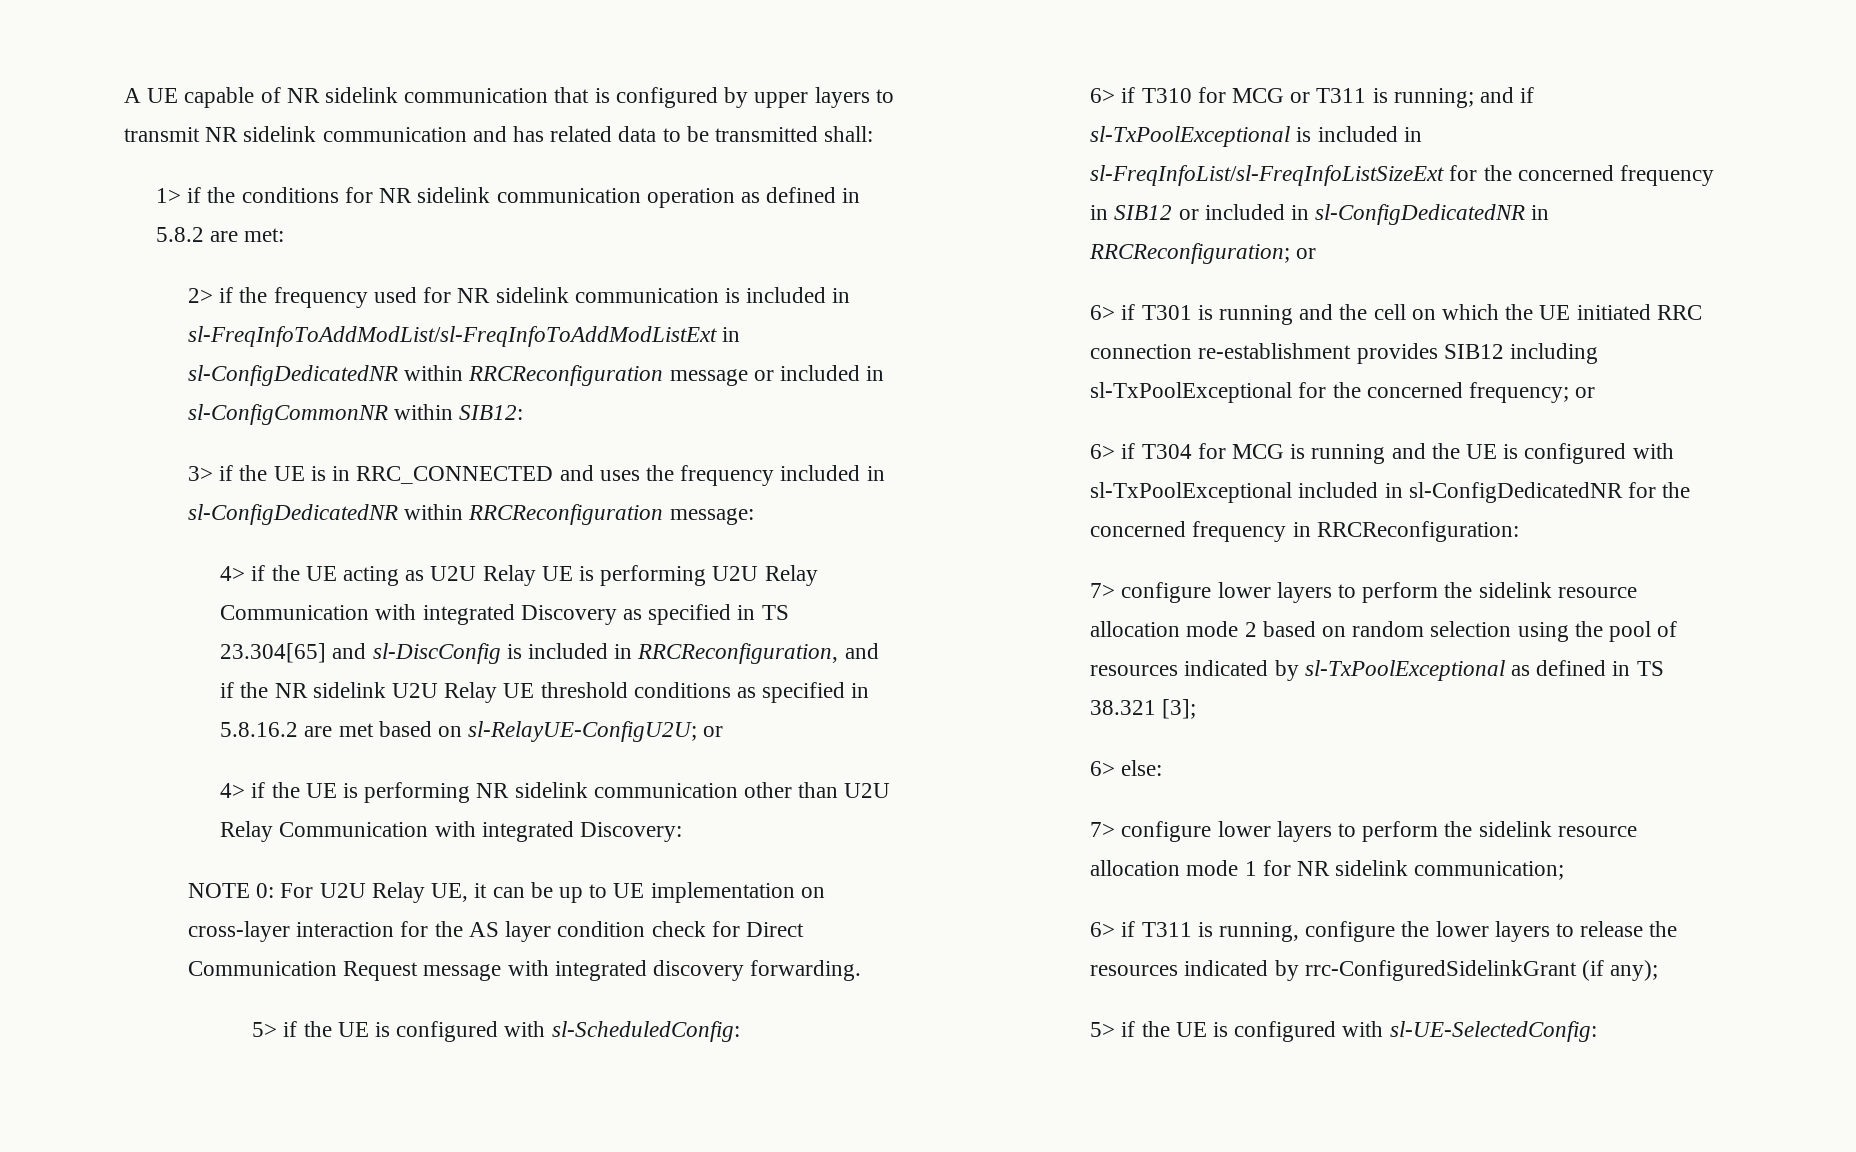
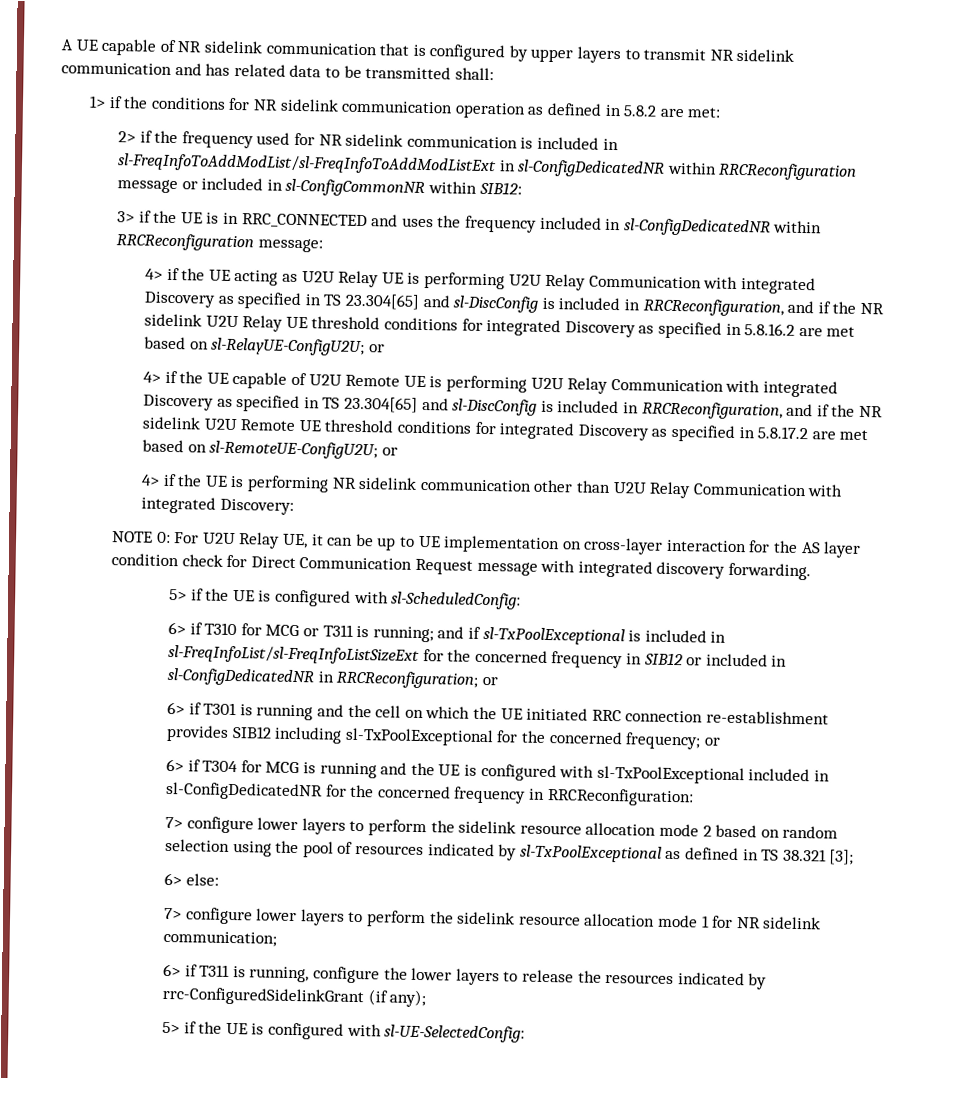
- 4> if the UE acting as U2U Relay UE is performing U2U Relay Communication with integrated Discovery as specified in TS 23.304[65] and sl-DiscConfig is included in RRCReconfiguration, and if the NR sidelink U2U Relay UE threshold conditions as specified in 5.8.16.2 are met based on sl-RelayUE-ConfigU2U; or
+ 4> if the UE acting as U2U Relay UE is performing U2U Relay Communication with integrated Discovery as specified in TS 23.304[65] and sl-DiscConfig is included in RRCReconfiguration, and if the NR sidelink U2U Relay UE threshold conditions for integrated Discovery as specified in 5.8.16.2 are met based on sl-RelayUE-ConfigU2U; or
+ 4> if the UE capable of U2U Remote UE is performing U2U Relay Communication with integrated Discovery as specified in TS 23.304[65] and sl-DiscConfig is included in RRCReconfiguration, and if the NR sidelink U2U Remote UE threshold conditions for integrated Discovery as specified in 5.8.17.2 are met based on sl-RemoteUE-ConfigU2U; or

